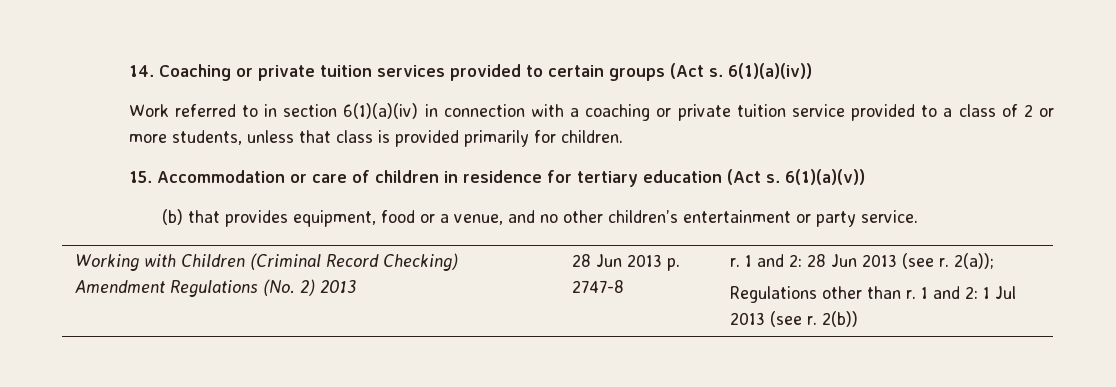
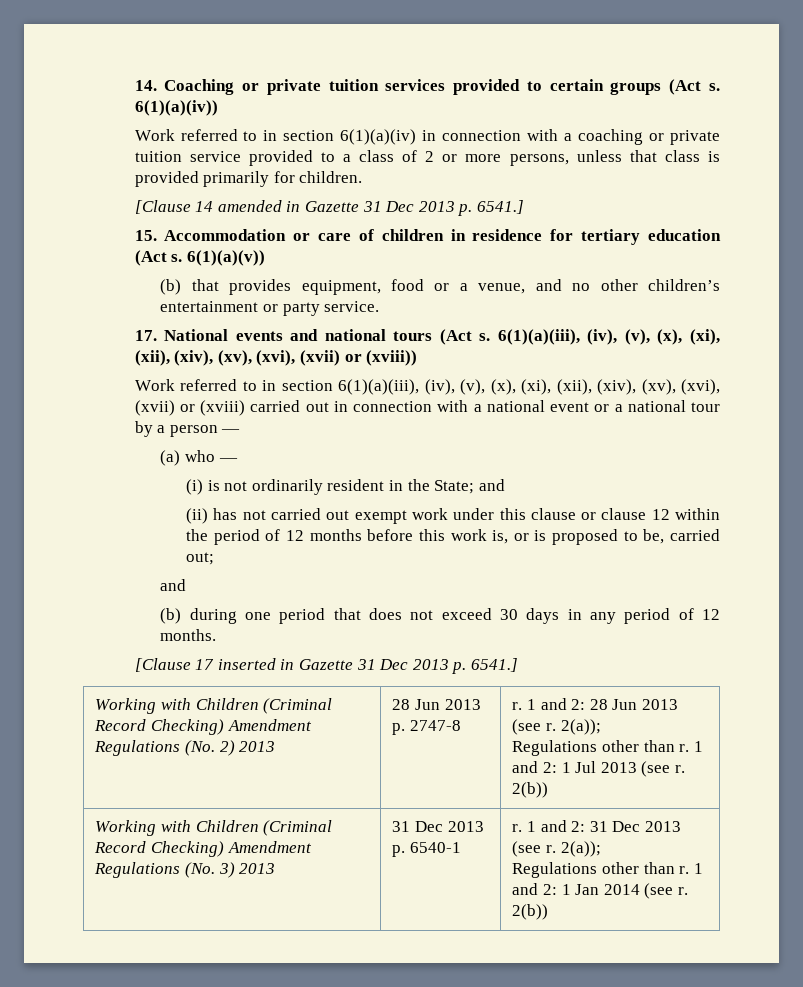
- Work referred to in section 6(1)(a)(iv) in connection with a coaching or private tuition service provided to a class of 2 or more students, unless that class is provided primarily for children.
+ Work referred to in section 6(1)(a)(iv) in connection with a coaching or private tuition service provided to a class of 2 or more persons, unless that class is provided primarily for children.
+ [Clause 14 amended in Gazette 31 Dec 2013 p. 6541.]
+ 17. National events and national tours (Act s. 6(1)(a)(iii), (iv), (v), (x), (xi), (xii), (xiv), (xv), (xvi), (xvii) or (xviii))
+ Work referred to in section 6(1)(a)(iii), (iv), (v), (x), (xi), (xii), (xiv), (xv), (xvi), (xvii) or (xviii) carried out in connection with a national event or a national tour by a person —
+ (a) who —
+ (i) is not ordinarily resident in the State; and
+ (ii) has not carried out exempt work under this clause or clause 12 within the period of 12 months before this work is, or is proposed to be, carried out;
+ and
+ (b) during one period that does not exceed 30 days in any period of 12 months.
+ [Clause 17 inserted in Gazette 31 Dec 2013 p. 6541.]
+ Working with Children (Criminal Record Checking) Amendment Regulations (No. 3) 2013 | 31 Dec 2013 p. 6540-1 | r. 1 and 2: 31 Dec 2013 (see r. 2(a));
+ Regulations other than r. 1 and 2: 1 Jan 2014 (see r. 2(b))

